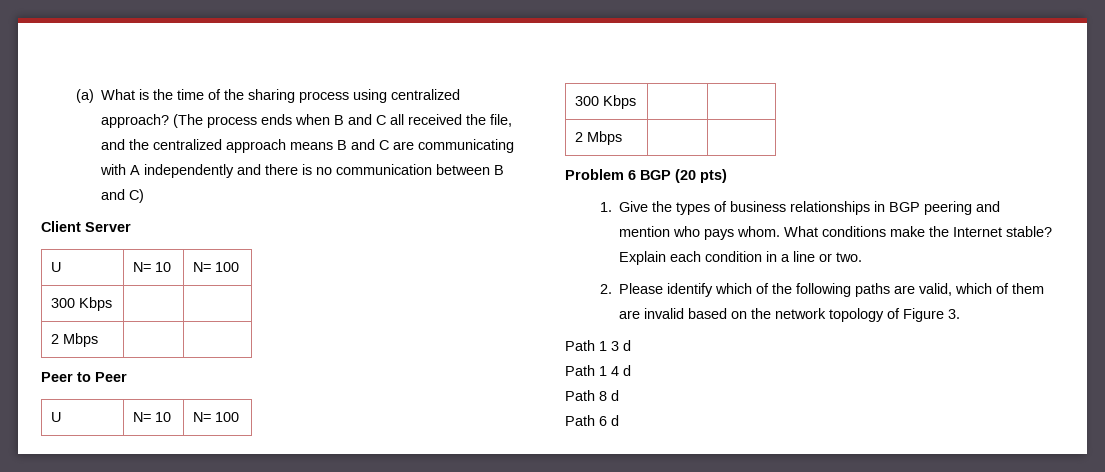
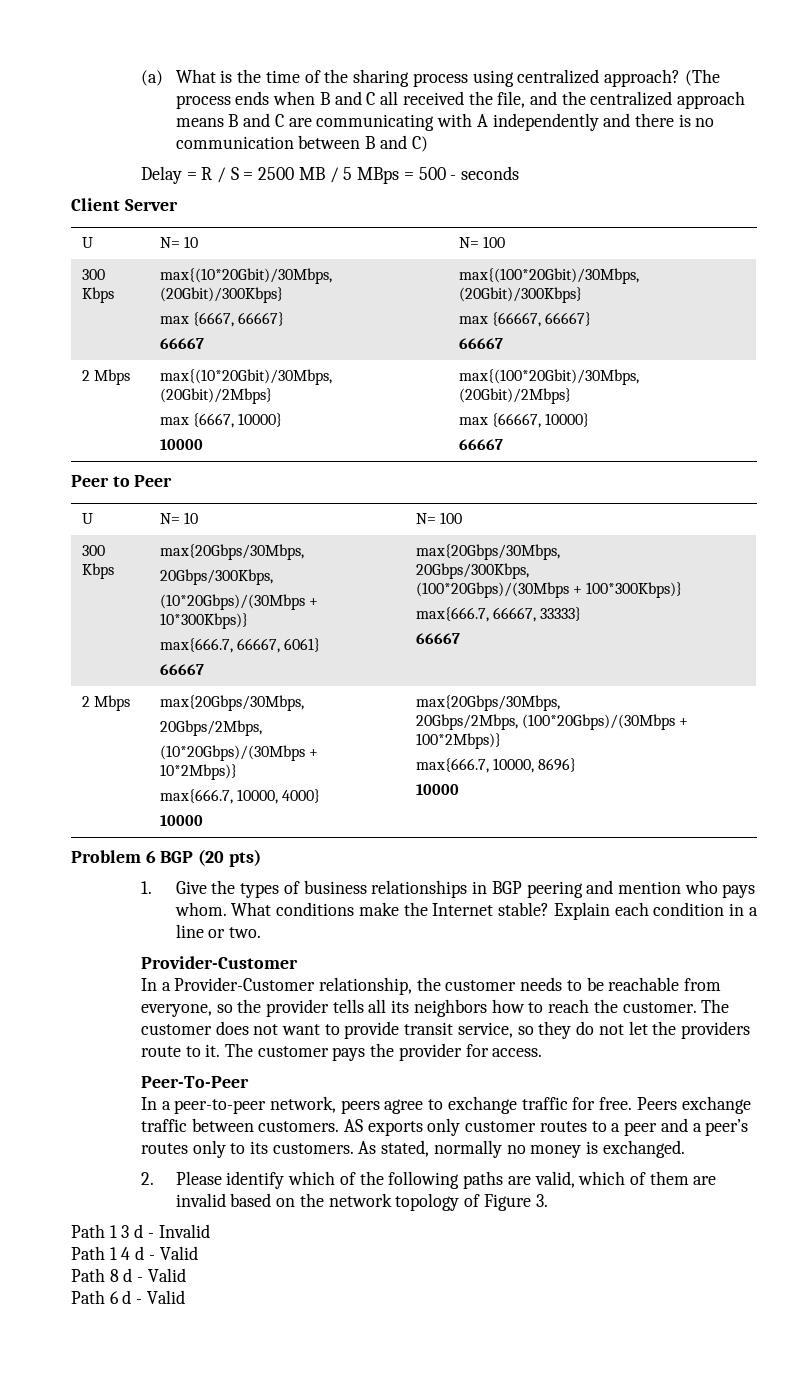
+ Delay = R / S = 2500 MB / 5 MBps = 500 - seconds
  Client Server
  U | N= 10 | N= 100
- 300 Kbps | |
- 2 Mbps | |
+ 300 Kbps | max{(10*20Gbit)/30Mbps, (20Gbit)/300Kbps}
+ max {6667, 66667}
+ 66667 | max{(100*20Gbit)/30Mbps, (20Gbit)/300Kbps}
+ max {66667, 66667}
+ 66667
+ 2 Mbps | max{(10*20Gbit)/30Mbps, (20Gbit)/2Mbps}
+ max {6667, 10000}
+ 10000 | max{(100*20Gbit)/30Mbps, (20Gbit)/2Mbps}
+ max {66667, 10000}
+ 66667
  Peer to Peer
  U | N= 10 | N= 100
- 300 Kbps | |
- 2 Mbps | |
+ 300 Kbps | max{20Gbps/30Mbps,
+ 20Gbps/300Kbps,
+ (10*20Gbps)/(30Mbps + 10*300Kbps)}
+ max{666.7, 66667, 6061}
+ 66667 | max{20Gbps/30Mbps,
+ 20Gbps/300Kbps,
+ (100*20Gbps)/(30Mbps + 100*300Kbps)}
+ max{666.7, 66667, 33333}
+ 66667
+ 2 Mbps | max{20Gbps/30Mbps,
+ 20Gbps/2Mbps,
+ (10*20Gbps)/(30Mbps + 10*2Mbps)}
+ max{666.7, 10000, 4000}
+ 10000 | max{20Gbps/30Mbps,
+ 20Gbps/2Mbps, (100*20Gbps)/(30Mbps + 100*2Mbps)}
+ max{666.7, 10000, 8696}
+ 10000
  Explain each condition in a line or two.
+ Provider-Customer
+ In a Provider-Customer relationship, the customer needs to be reachable from everyone, so the provider tells all its neighbors how to reach the customer. The customer does not want to provide transit service, so they do not let the providers route to it. The customer pays the provider for access.
+ Peer-To-Peer
+ In a peer-to-peer network, peers agree to exchange traffic for free. Peers exchange traffic between customers. AS exports only customer routes to a peer and a peer’s routes only to its customers. As stated, normally no money is exchanged.
- Path 1 3 d
+ Path 1 3 d - Invalid
- Path 1 4 d
+ Path 1 4 d - Valid
- Path 8 d
+ Path 8 d - Valid
- Path 6 d
+ Path 6 d - Valid

